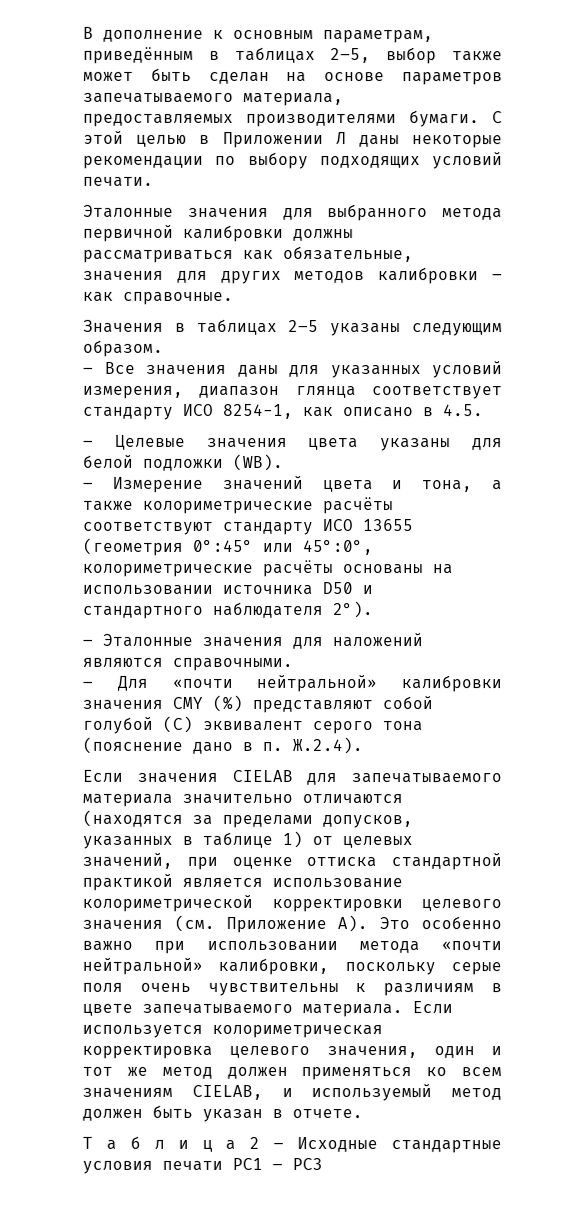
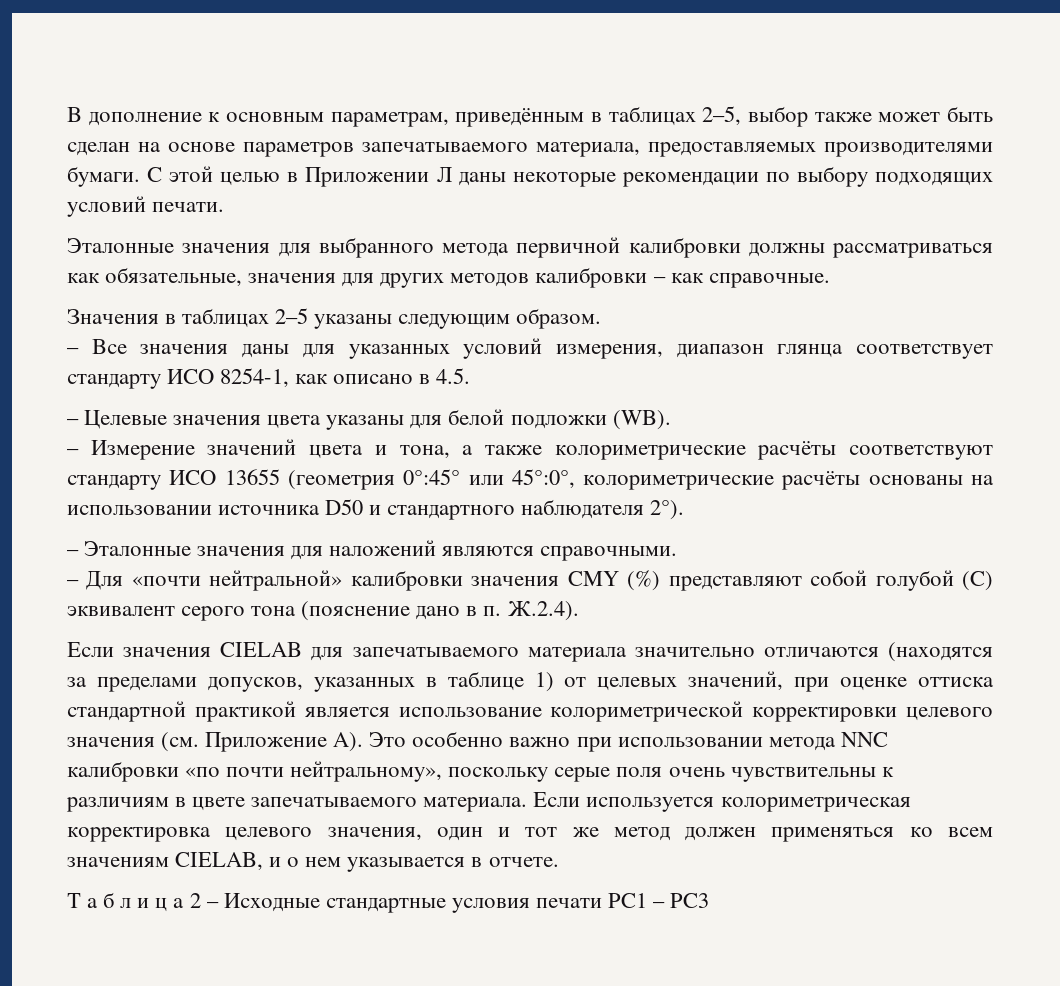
- Если значения CIELAB для запечатываемого материала значительно отличаются (находятся за пределами допусков, указанных в таблице 1) от целевых значений, при оценке оттиска стандартной практикой является использование колориметрической корректировки целевого значения (см. Приложение А). Это особенно важно при использовании метода «почти нейтральной» калибровки, поскольку серые поля очень чувствительны к различиям в цвете запечатываемого материала.
+ Если значения CIELAB для запечатываемого материала значительно отличаются (находятся за пределами допусков, указанных в таблице 1) от целевых значений, при оценке оттиска стандартной практикой является использование колориметрической корректировки целевого значения (см. Приложение А). Это особенно важно при использовании метода NNC калибровки «по почти нейтральному», поскольку серые поля очень чувствительны к различиям в цвете запечатываемого материала.
- Если используется колориметрическая корректировка целевого значения, один и тот же метод должен применяться ко всем значениям CIELAB, и используемый метод должен быть указан в отчете.
+ Если используется колориметрическая корректировка целевого значения, один и тот же метод должен применяться ко всем значениям CIELAB, и о нем указывается в отчете.

